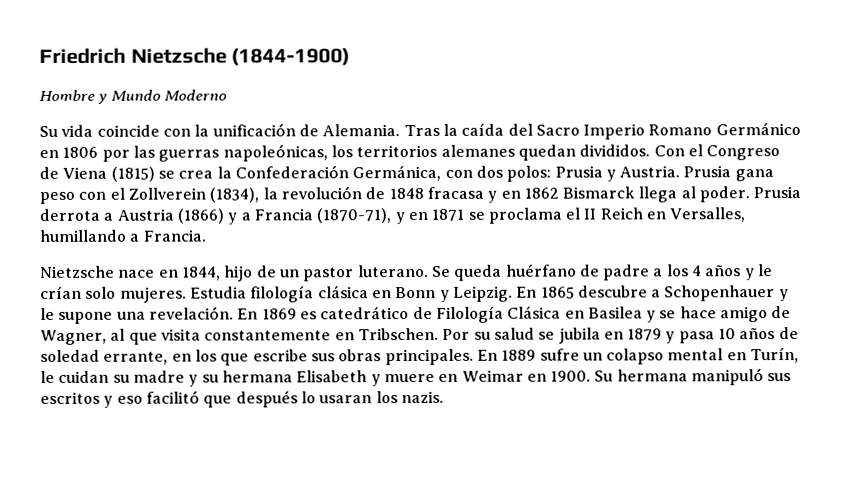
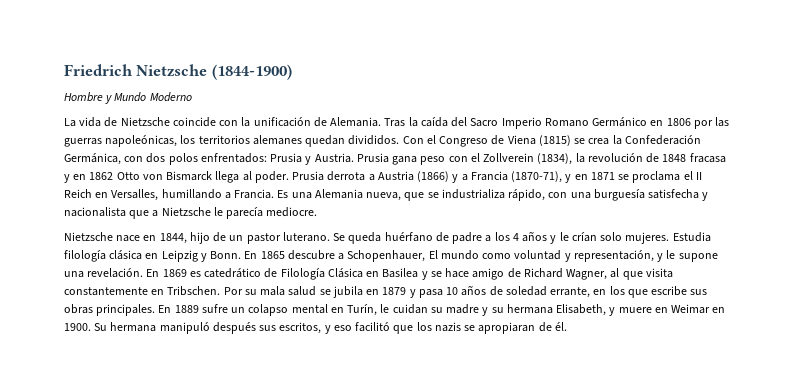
- Su vida coincide con la unificación de Alemania.
+ La vida de Nietzsche coincide con la unificación de Alemania.
- Con el Congreso de Viena (1815) se crea la Confederación Germánica, con dos polos: Prusia y Austria.
+ Con el Congreso de Viena (1815) se crea la Confederación Germánica, con dos polos enfrentados: Prusia y Austria.
- Prusia gana peso con el Zollverein (1834), la revolución de 1848 fracasa y en 1862 Bismarck llega al poder.
+ Prusia gana peso con el Zollverein (1834), la revolución de 1848 fracasa y en 1862 Otto von Bismarck llega al poder.
+ Es una Alemania nueva, que se industrializa rápido, con una burguesía satisfecha y nacionalista que a Nietzsche le parecía mediocre.
- Estudia filología clásica en Bonn y Leipzig.
+ Estudia filología clásica en Leipzig y Bonn.
- En 1865 descubre a Schopenhauer y le supone una revelación.
+ En 1865 descubre a Schopenhauer, El mundo como voluntad y representación, y le supone una revelación.
- En 1869 es catedrático de Filología Clásica en Basilea y se hace amigo de Wagner, al que visita constantemente en Tribschen.
+ En 1869 es catedrático de Filología Clásica en Basilea y se hace amigo de Richard Wagner, al que visita constantemente en Tribschen.
- Por su salud se jubila en 1879 y pasa 10 años de soledad errante, en los que escribe sus obras principales.
+ Por su mala salud se jubila en 1879 y pasa 10 años de soledad errante, en los que escribe sus obras principales.
- En 1889 sufre un colapso mental en Turín, le cuidan su madre y su hermana Elisabeth y muere en Weimar en 1900.
+ En 1889 sufre un colapso mental en Turín, le cuidan su madre y su hermana Elisabeth, y muere en Weimar en 1900.
- Su hermana manipuló sus escritos y eso facilitó que después lo usaran los nazis.
+ Su hermana manipuló después sus escritos, y eso facilitó que los nazis se apropiaran de él.

